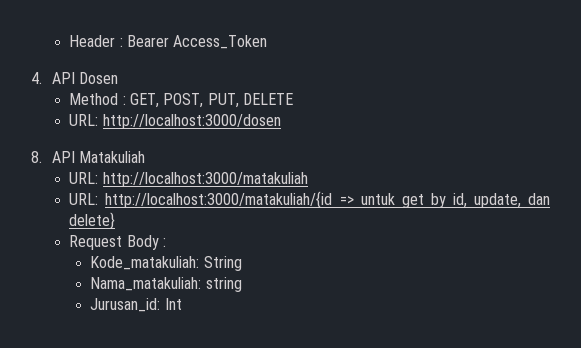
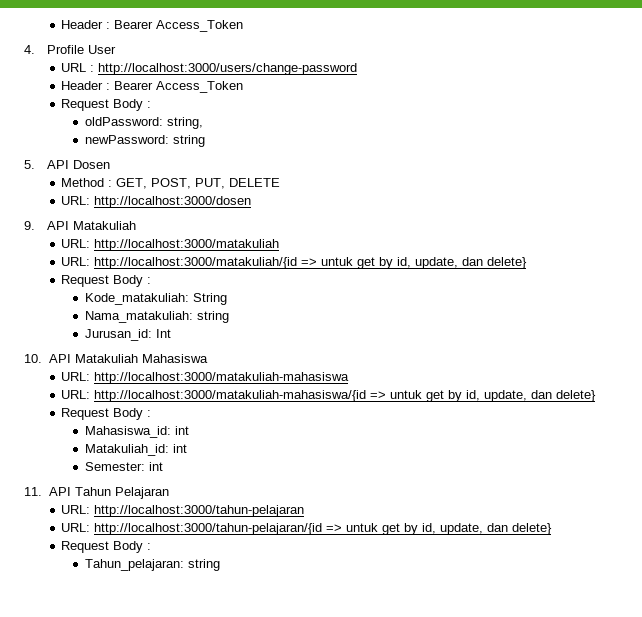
- 4. API Dosen
+ 4. Profile User
+ URL : http://localhost:3000/users/change-password
+ Header : Bearer Access_Token
+ Request Body :
+ oldPassword: string,
+ newPassword: string
+ 5. API Dosen
- 8. API Matakuliah
+ 9. API Matakuliah
+ 10. API Matakuliah Mahasiswa
+ URL: http://localhost:3000/matakuliah-mahasiswa
+ URL: http://localhost:3000/matakuliah-mahasiswa/{id => untuk get by id, update, dan delete}
+ Request Body :
+ Mahasiswa_id: int
+ Matakuliah_id: int
+ Semester: int
+ 11. API Tahun Pelajaran
+ URL: http://localhost:3000/tahun-pelajaran
+ URL: http://localhost:3000/tahun-pelajaran/{id => untuk get by id, update, dan delete}
+ Request Body :
+ Tahun_pelajaran: string

